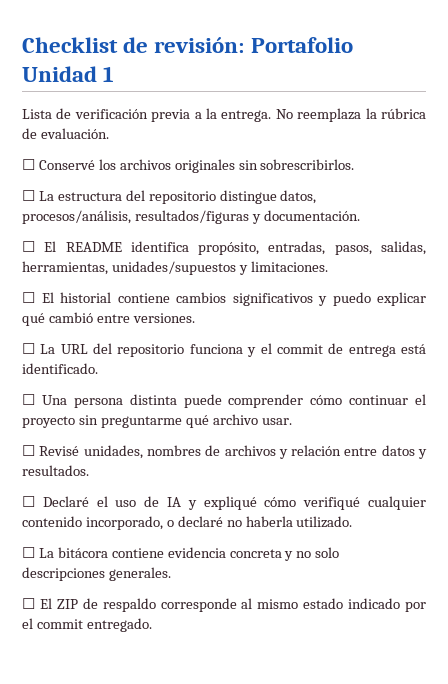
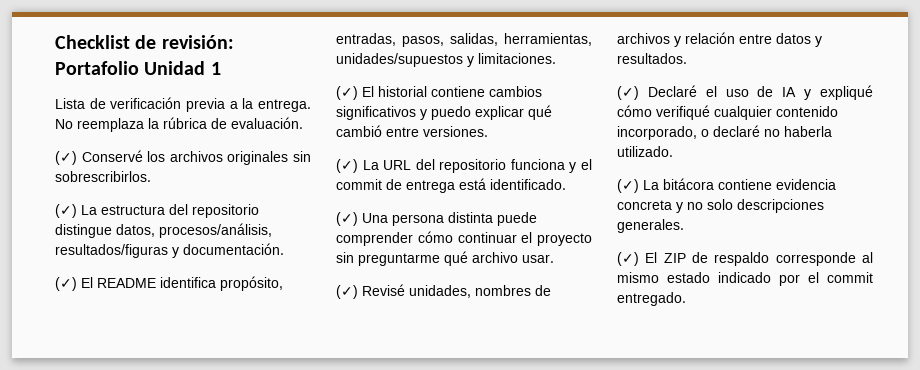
- ☐ Conservé los archivos originales sin sobrescribirlos.
+ (✓) Conservé los archivos originales sin sobrescribirlos.
- ☐ La estructura del repositorio distingue datos, procesos/análisis, resultados/figuras y documentación.
+ (✓) La estructura del repositorio distingue datos, procesos/análisis, resultados/figuras y documentación.
- ☐ El README identifica propósito, entradas, pasos, salidas, herramientas, unidades/supuestos y limitaciones.
+ (✓) El README identifica propósito, entradas, pasos, salidas, herramientas, unidades/supuestos y limitaciones.
- ☐ El historial contiene cambios significativos y puedo explicar qué cambió entre versiones.
+ (✓) El historial contiene cambios significativos y puedo explicar qué cambió entre versiones.
- ☐ La URL del repositorio funciona y el commit de entrega está identificado.
+ (✓) La URL del repositorio funciona y el commit de entrega está identificado.
- ☐ Una persona distinta puede comprender cómo continuar el proyecto sin preguntarme qué archivo usar.
+ (✓) Una persona distinta puede comprender cómo continuar el proyecto sin preguntarme qué archivo usar.
- ☐ Revisé unidades, nombres de archivos y relación entre datos y resultados.
+ (✓) Revisé unidades, nombres de archivos y relación entre datos y resultados.
- ☐ Declaré el uso de IA y expliqué cómo verifiqué cualquier contenido incorporado, o declaré no haberla utilizado.
+ (✓) Declaré el uso de IA y expliqué cómo verifiqué cualquier contenido incorporado, o declaré no haberla utilizado.
- ☐ La bitácora contiene evidencia concreta y no solo descripciones generales.
+ (✓) La bitácora contiene evidencia concreta y no solo descripciones generales.
- ☐ El ZIP de respaldo corresponde al mismo estado indicado por el commit entregado.
+ (✓) El ZIP de respaldo corresponde al mismo estado indicado por el commit entregado.

